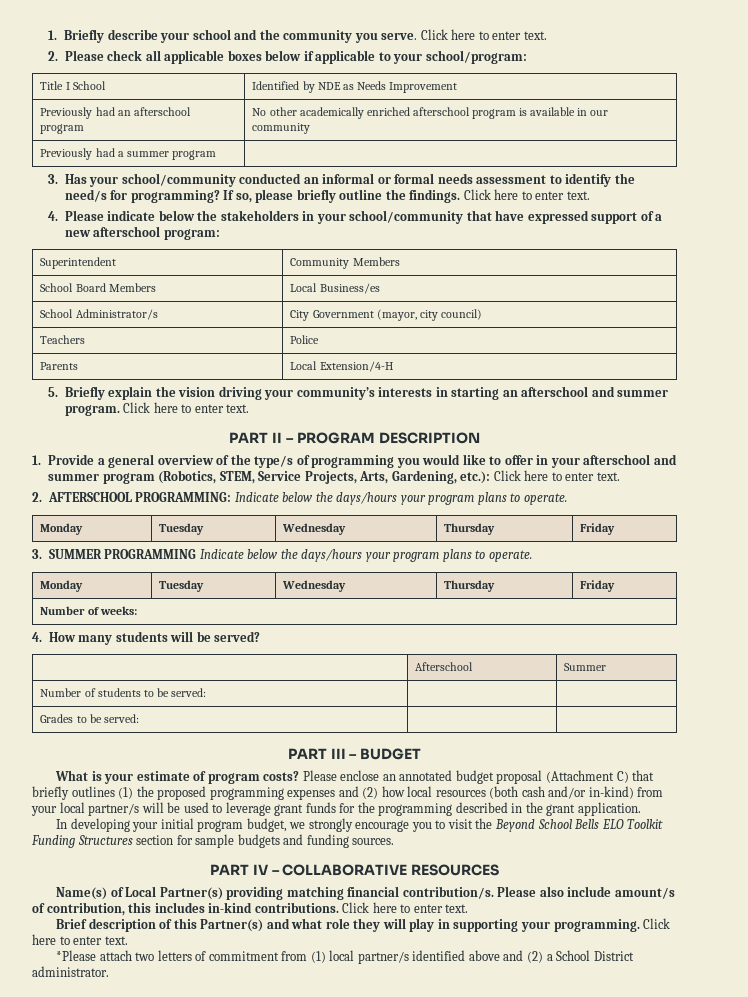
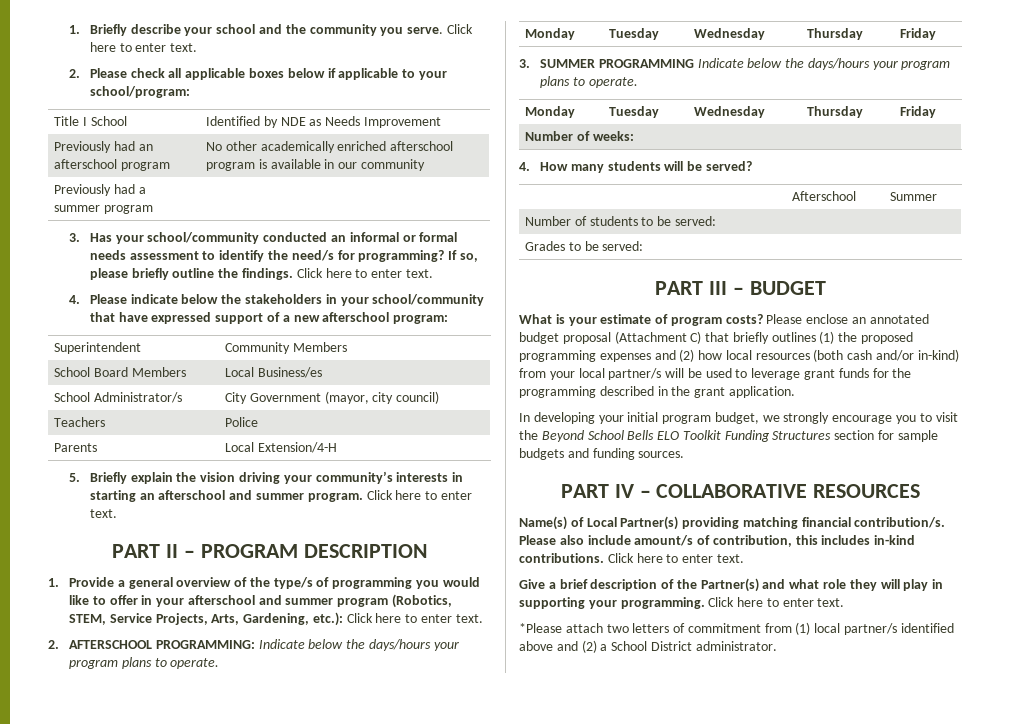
- Brief description of this Partner(s) and what role they will play in supporting your programming.
+ Give a brief description of the Partner(s) and what role they will play in supporting your programming.

